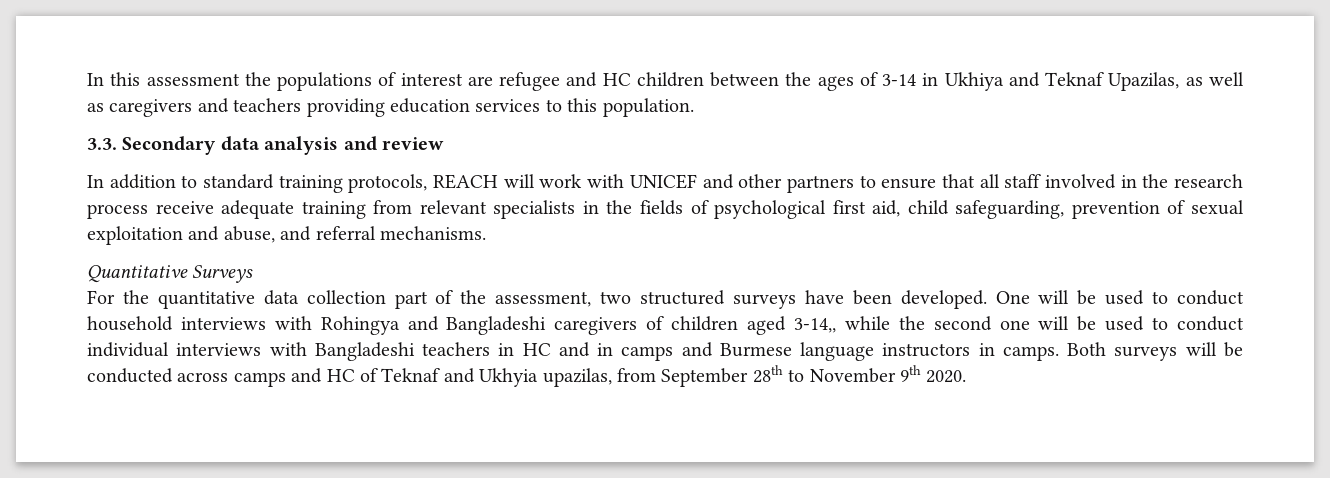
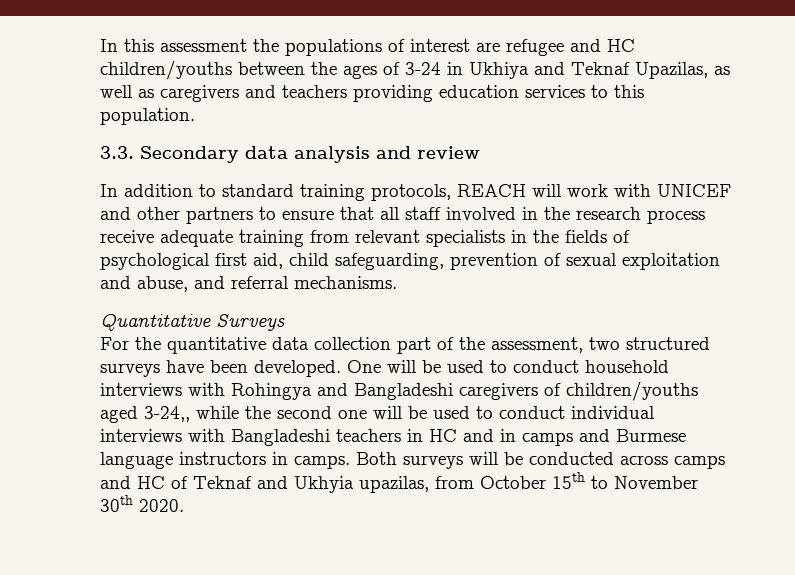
- In this assessment the populations of interest are refugee and HC children between the ages of 3-14 in Ukhiya and Teknaf Upazilas, as well as caregivers and teachers providing education services to this population.
+ In this assessment the populations of interest are refugee and HC children/youths between the ages of 3-24 in Ukhiya and Teknaf Upazilas, as well as caregivers and teachers providing education services to this population.
- One will be used to conduct household interviews with Rohingya and Bangladeshi caregivers of children aged 3-14,, while the second one will be used to conduct individual interviews with Bangladeshi teachers in HC and in camps and Burmese language instructors in camps.
+ One will be used to conduct household interviews with Rohingya and Bangladeshi caregivers of children/youths aged 3-24,, while the second one will be used to conduct individual interviews with Bangladeshi teachers in HC and in camps and Burmese language instructors in camps.
- Both surveys will be conducted across camps and HC of Teknaf and Ukhyia upazilas, from September 28th to November 9th 2020.
+ Both surveys will be conducted across camps and HC of Teknaf and Ukhyia upazilas, from October 15th to November 30th 2020.

